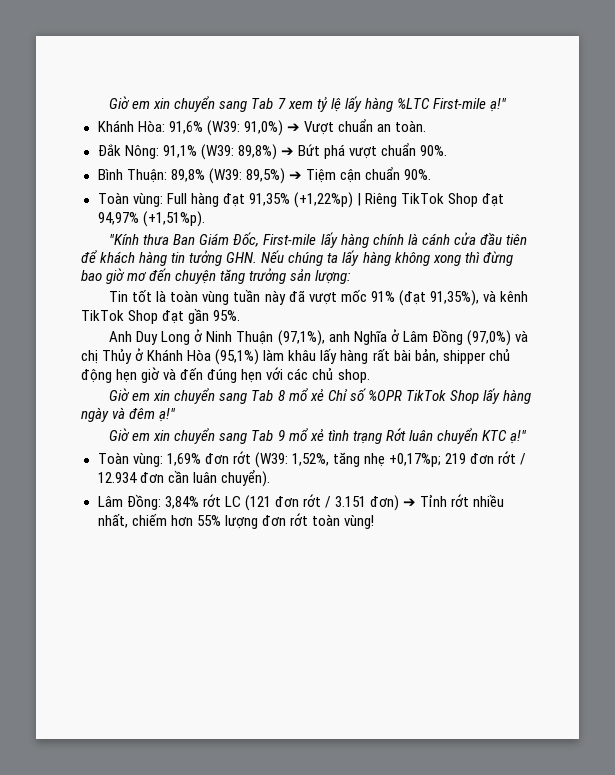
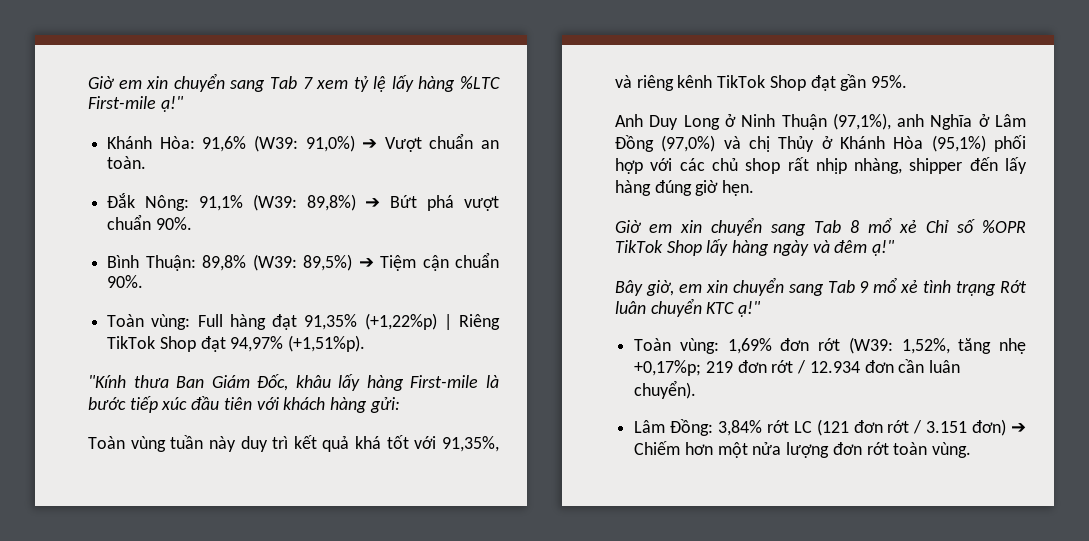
- "Kính thưa Ban Giám Đốc, First-mile lấy hàng chính là cánh cửa đầu tiên để khách hàng tin tưởng GHN. Nếu chúng ta lấy hàng không xong thì đừng bao giờ mơ đến chuyện tăng trưởng sản lượng:
- Tin tốt là toàn vùng tuần này đã vượt mốc 91% (đạt 91,35%), và kênh TikTok Shop đạt gần 95%.
+ "Kính thưa Ban Giám Đốc, khâu lấy hàng First-mile là bước tiếp xúc đầu tiên với khách hàng gửi:
+ Toàn vùng tuần này duy trì kết quả khá tốt với 91,35%, và riêng kênh TikTok Shop đạt gần 95%.
- Anh Duy Long ở Ninh Thuận (97,1%), anh Nghĩa ở Lâm Đồng (97,0%) và chị Thủy ở Khánh Hòa (95,1%) làm khâu lấy hàng rất bài bản, shipper chủ động hẹn giờ và đến đúng hẹn với các chủ shop.
+ Anh Duy Long ở Ninh Thuận (97,1%), anh Nghĩa ở Lâm Đồng (97,0%) và chị Thủy ở Khánh Hòa (95,1%) phối hợp với các chủ shop rất nhịp nhàng, shipper đến lấy hàng đúng giờ hẹn.
- Giờ em xin chuyển sang Tab 9 mổ xẻ tình trạng Rớt luân chuyển KTC ạ!"
+ Bây giờ, em xin chuyển sang Tab 9 mổ xẻ tình trạng Rớt luân chuyển KTC ạ!"
- Lâm Đồng: 3,84% rớt LC (121 đơn rớt / 3.151 đơn) ➔ Tỉnh rớt nhiều nhất, chiếm hơn 55% lượng đơn rớt toàn vùng!
+ Lâm Đồng: 3,84% rớt LC (121 đơn rớt / 3.151 đơn) ➔ Chiếm hơn một nửa lượng đơn rớt toàn vùng.

